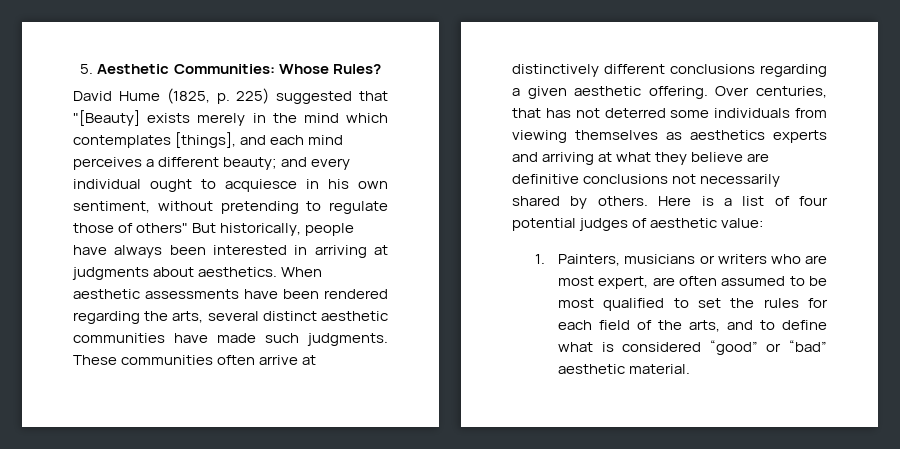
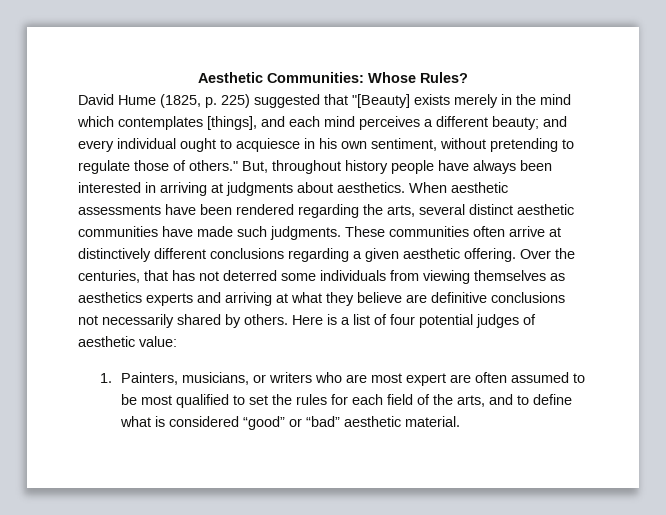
- 5. Aesthetic Communities: Whose Rules?
+ Aesthetic Communities: Whose Rules?
- David Hume (1825, p. 225) suggested that "[Beauty] exists merely in the mind which contemplates [things], and each mind perceives a different beauty; and every individual ought to acquiesce in his own sentiment, without pretending to regulate those of others" But historically, people have always been interested in arriving at judgments about aesthetics.
+ David Hume (1825, p. 225) suggested that "[Beauty] exists merely in the mind which contemplates [things], and each mind perceives a different beauty; and every individual ought to acquiesce in his own sentiment, without pretending to regulate those of others." But, throughout history people have always been interested in arriving at judgments about aesthetics.
- Over centuries, that has not deterred some individuals from viewing themselves as aesthetics experts and arriving at what they believe are definitive conclusions not necessarily shared by others.
+ Over the centuries, that has not deterred some individuals from viewing themselves as aesthetics experts and arriving at what they believe are definitive conclusions not necessarily shared by others.
- 1. Painters, musicians or writers who are most expert, are often assumed to be most qualified to set the rules for each field of the arts, and to define what is considered “good” or “bad” aesthetic material.
+ 1. Painters, musicians, or writers who are most expert are often assumed to be most qualified to set the rules for each field of the arts, and to define what is considered “good” or “bad” aesthetic material.

